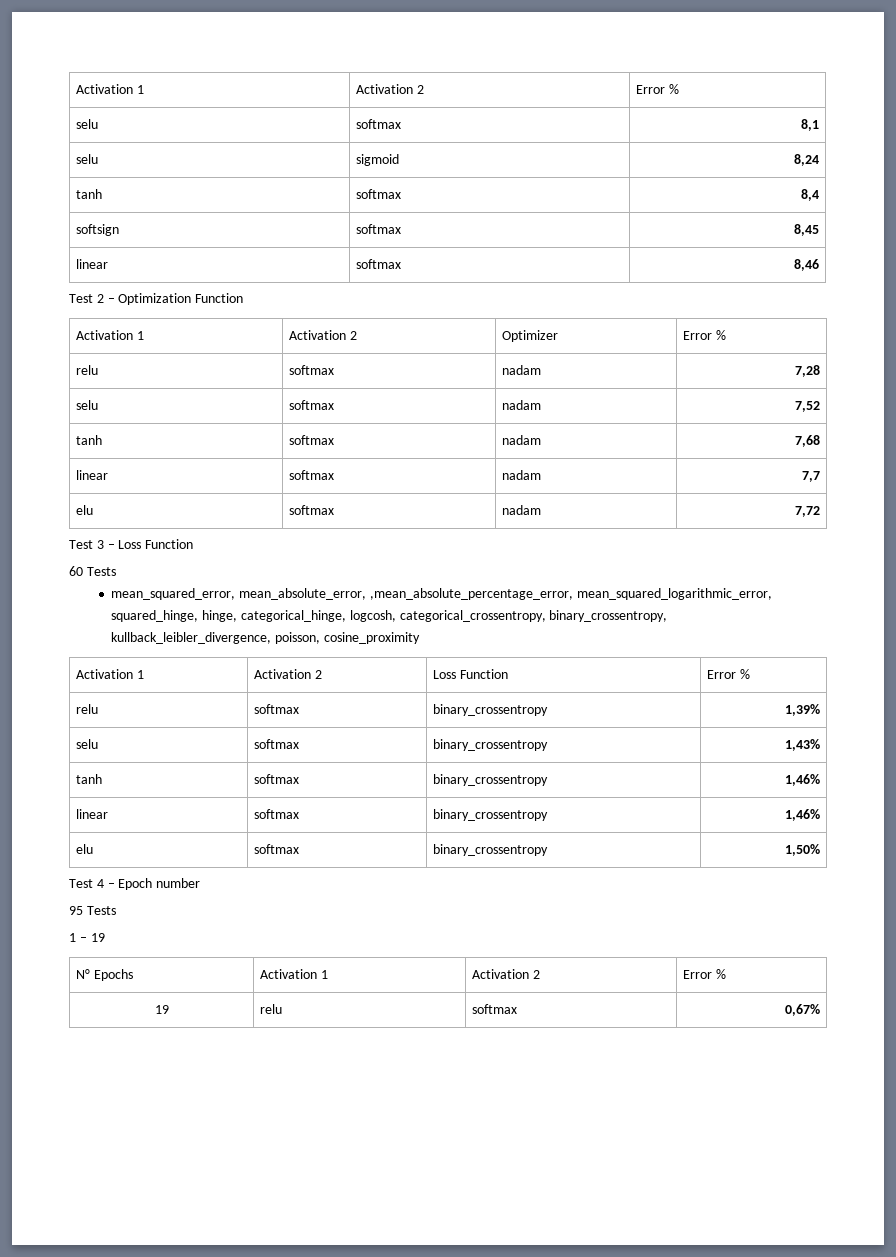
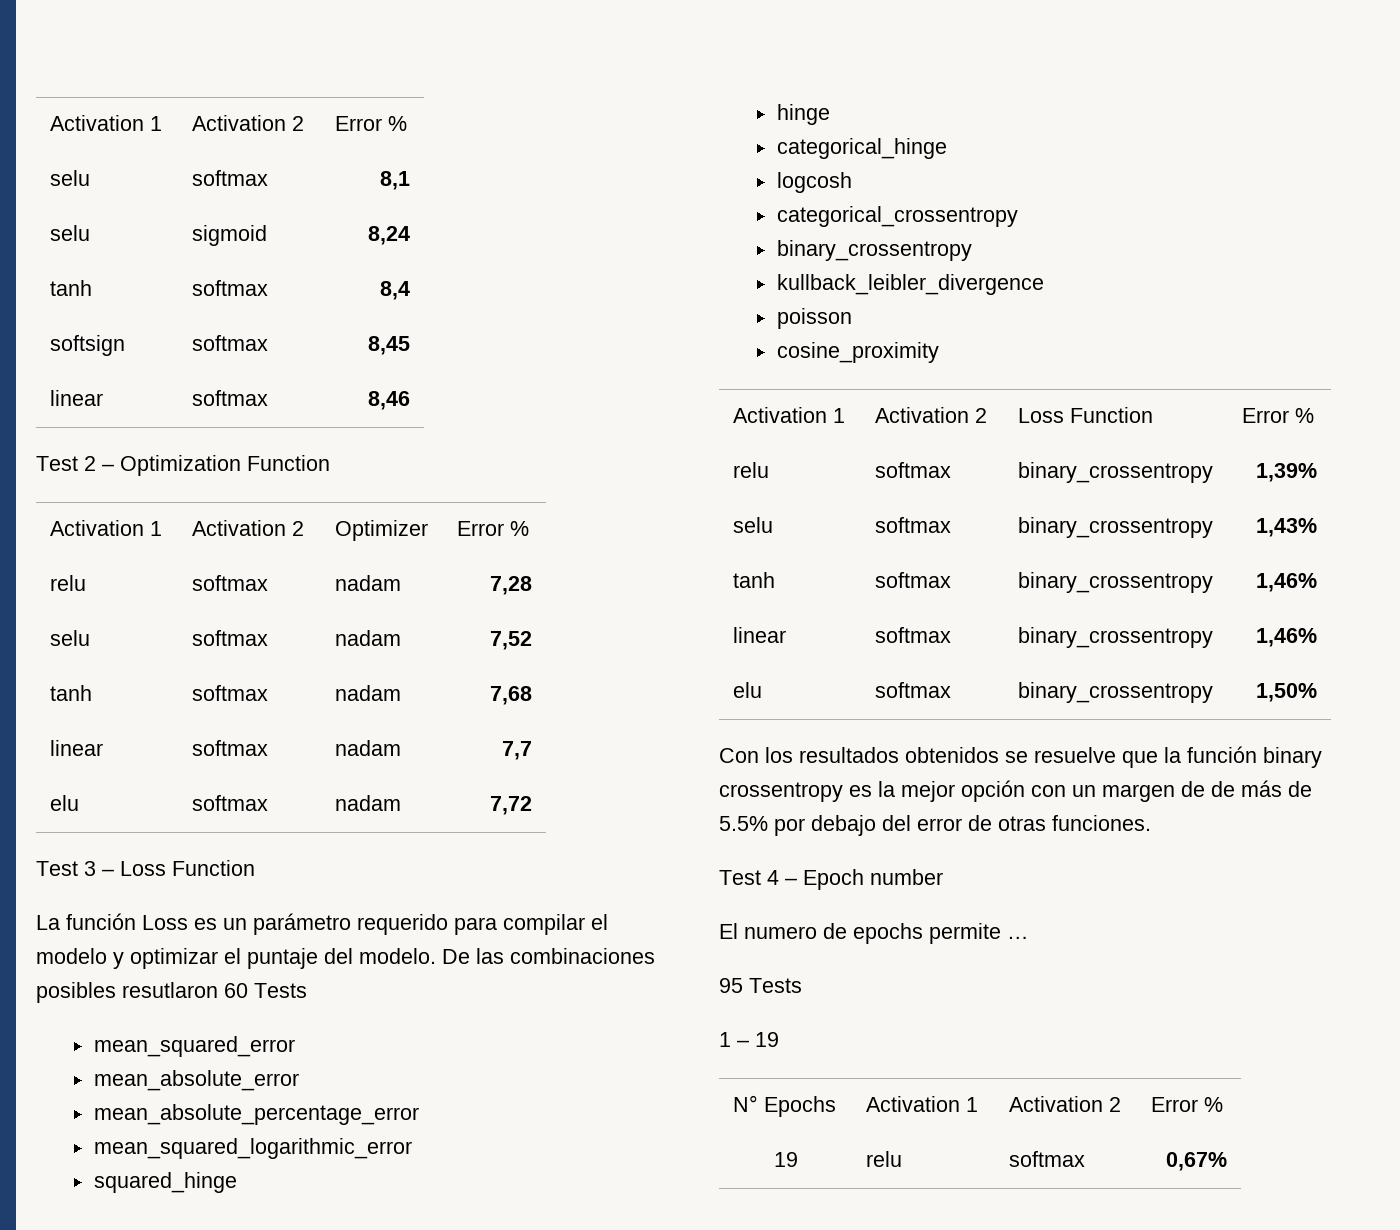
- 60 Tests
- mean_squared_error, mean_absolute_error, ,mean_absolute_percentage_error, mean_squared_logarithmic_error, squared_hinge, hinge, categorical_hinge, logcosh, categorical_crossentropy, binary_crossentropy, kullback_leibler_divergence, poisson, cosine_proximity
+ La función Loss es un parámetro requerido para compilar el modelo y optimizar el puntaje del modelo. De las combinaciones posibles resutlaron 60 Tests
+ mean_squared_error
+ mean_absolute_error
+ mean_absolute_percentage_error
+ mean_squared_logarithmic_error
+ squared_hinge
+ hinge
+ categorical_hinge
+ logcosh
+ categorical_crossentropy
+ binary_crossentropy
+ kullback_leibler_divergence
+ poisson
+ cosine_proximity
+ Con los resultados obtenidos se resuelve que la función binary crossentropy es la mejor opción con un margen de de más de 5.5% por debajo del error de otras funciones.
+ El numero de epochs permite …

